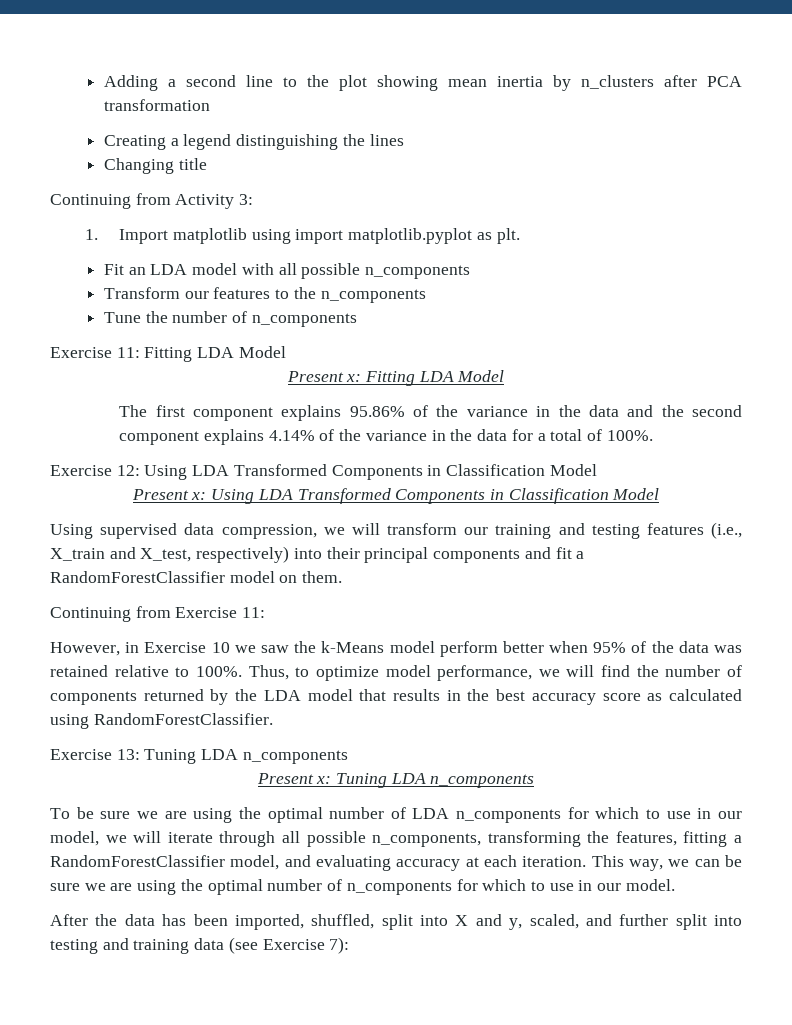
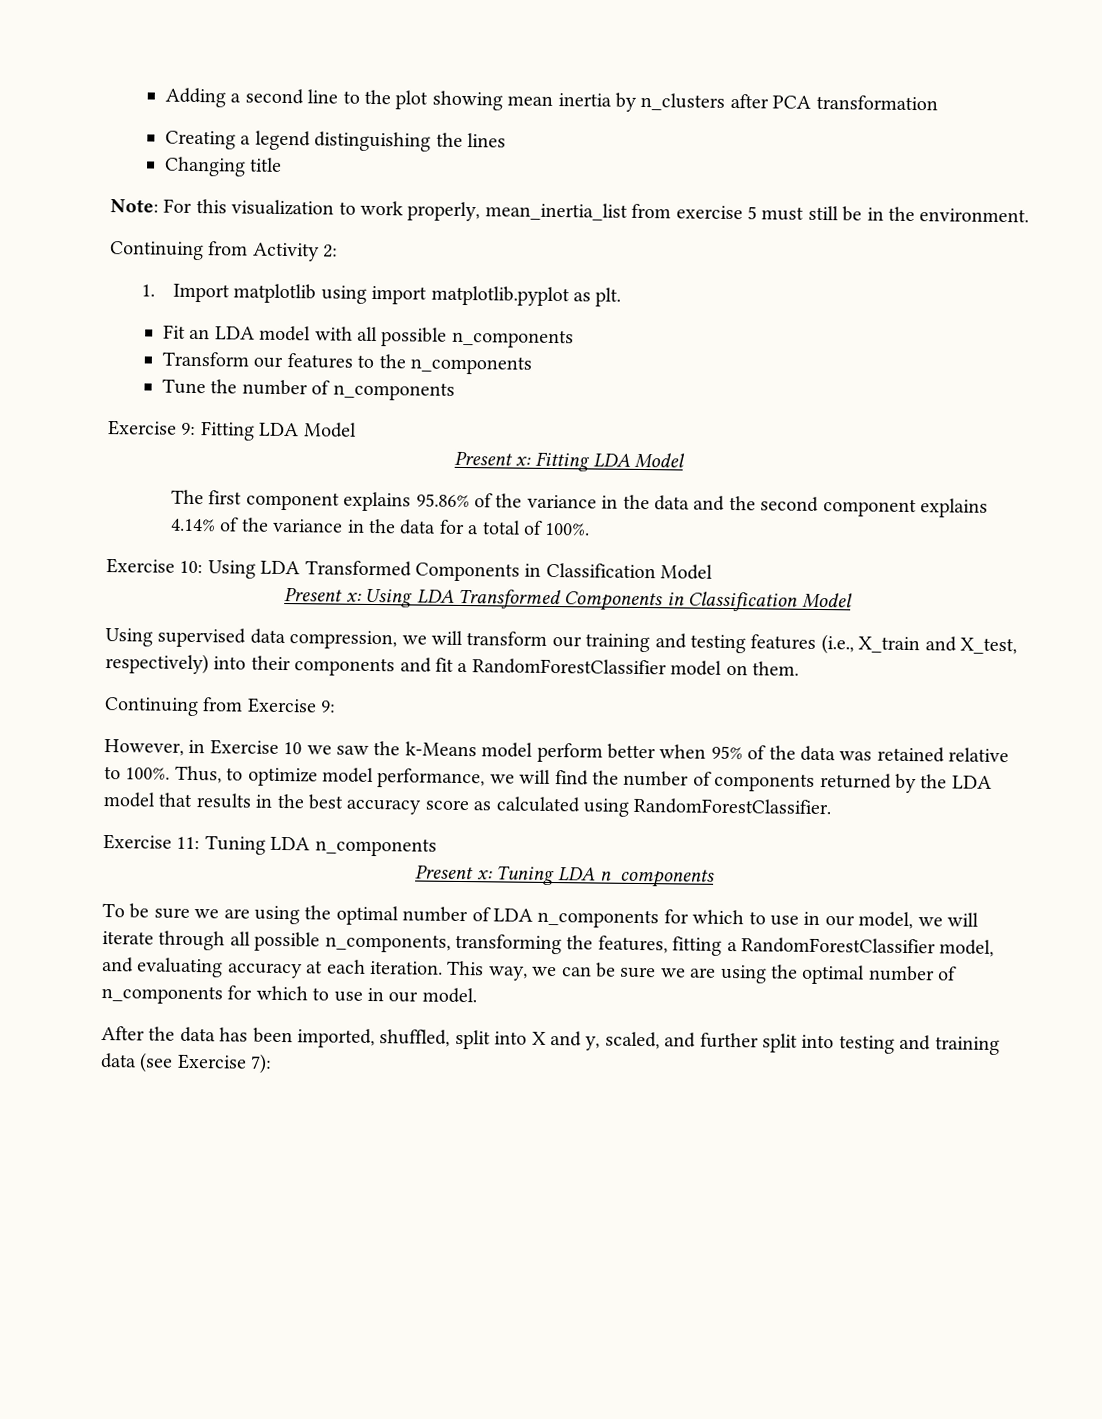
+ Note: For this visualization to work properly, mean_inertia_list from exercise 5 must still be in the environment.
- Continuing from Activity 3:
+ Continuing from Activity 2:
- Exercise 11: Fitting LDA Model
+ Exercise 9: Fitting LDA Model
- Exercise 12: Using LDA Transformed Components in Classification Model
+ Exercise 10: Using LDA Transformed Components in Classification Model
- Using supervised data compression, we will transform our training and testing features (i.e., X_train and X_test, respectively) into their principal components and fit a RandomForestClassifier model on them.
+ Using supervised data compression, we will transform our training and testing features (i.e., X_train and X_test, respectively) into their components and fit a RandomForestClassifier model on them.
- Continuing from Exercise 11:
+ Continuing from Exercise 9:
- Exercise 13: Tuning LDA n_components
+ Exercise 11: Tuning LDA n_components

